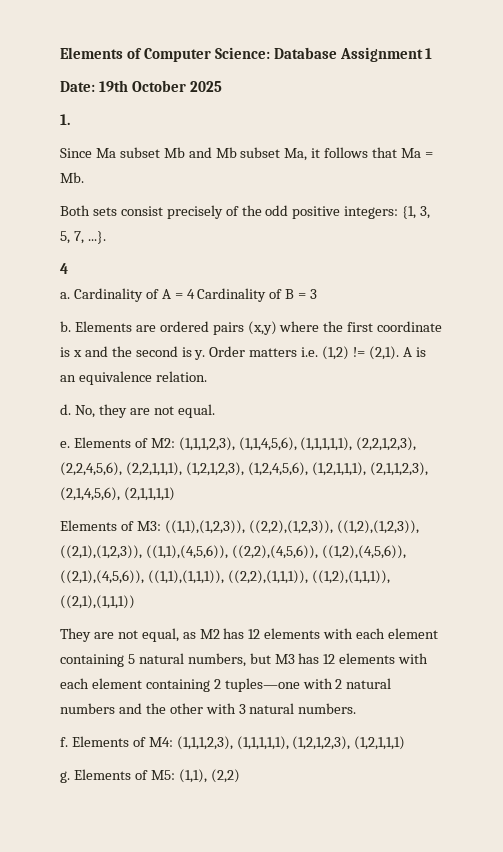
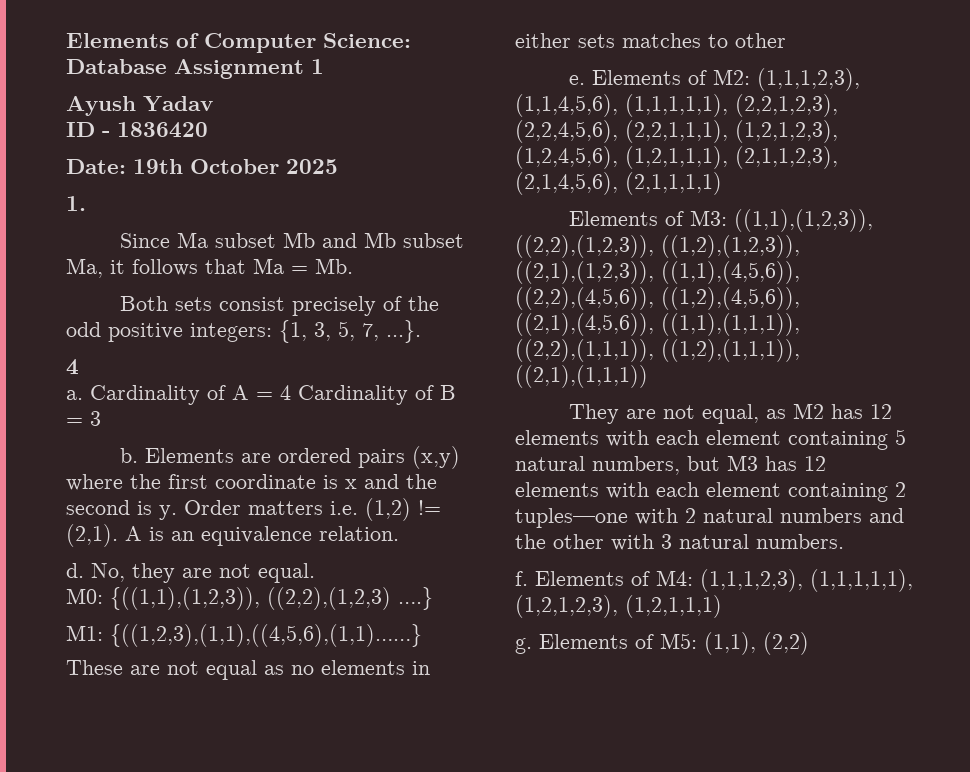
+ Ayush Yadav
+ ID - 1836420
+ M0: {((1,1),(1,2,3)), ((2,2),(1,2,3) ….}
+ M1: {((1,2,3),(1,1),((4,5,6),(1,1)……}
+ These are not equal as no elements in either sets matches to other

